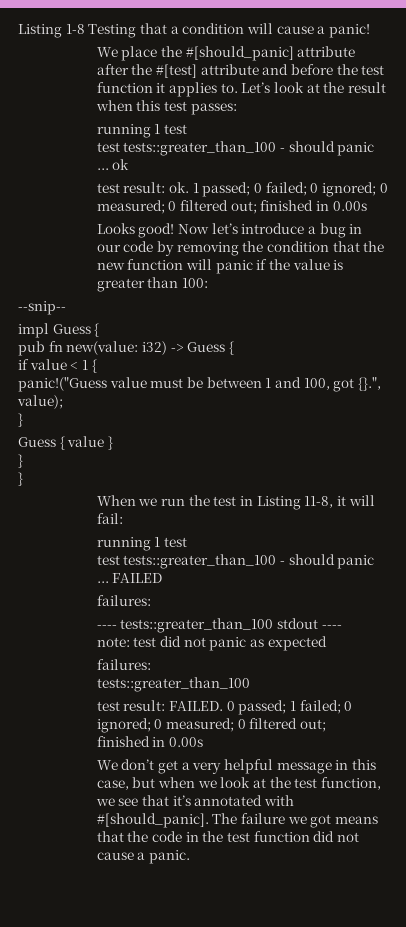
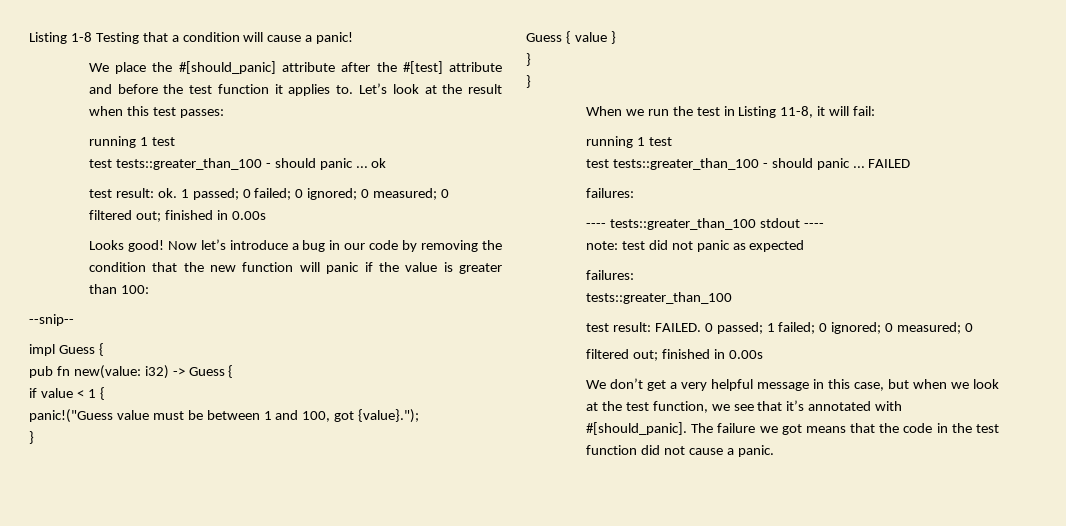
- 1 passed; 0 failed; 0 ignored; 0 measured; 0 filtered out; finished in 0.00s
+ 1 passed; 0 failed; 0 ignored; 0 measured; 0
+ filtered out; finished in 0.00s
- panic!("Guess value must be between 1 and 100, got {}.", value);
+ panic!("Guess value must be between 1 and 100, got {value}.");
- 0 passed; 1 failed; 0 ignored; 0 measured; 0 filtered out;
- finished in 0.00s
+ 0 passed; 1 failed; 0 ignored; 0 measured; 0
+ filtered out; finished in 0.00s

